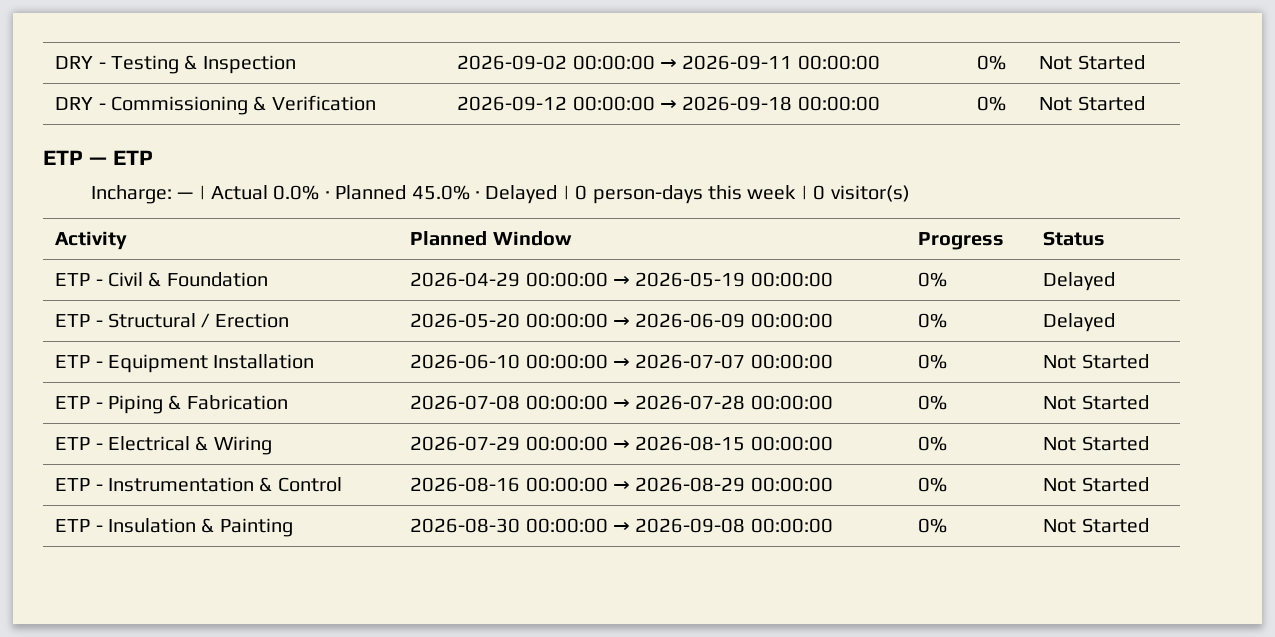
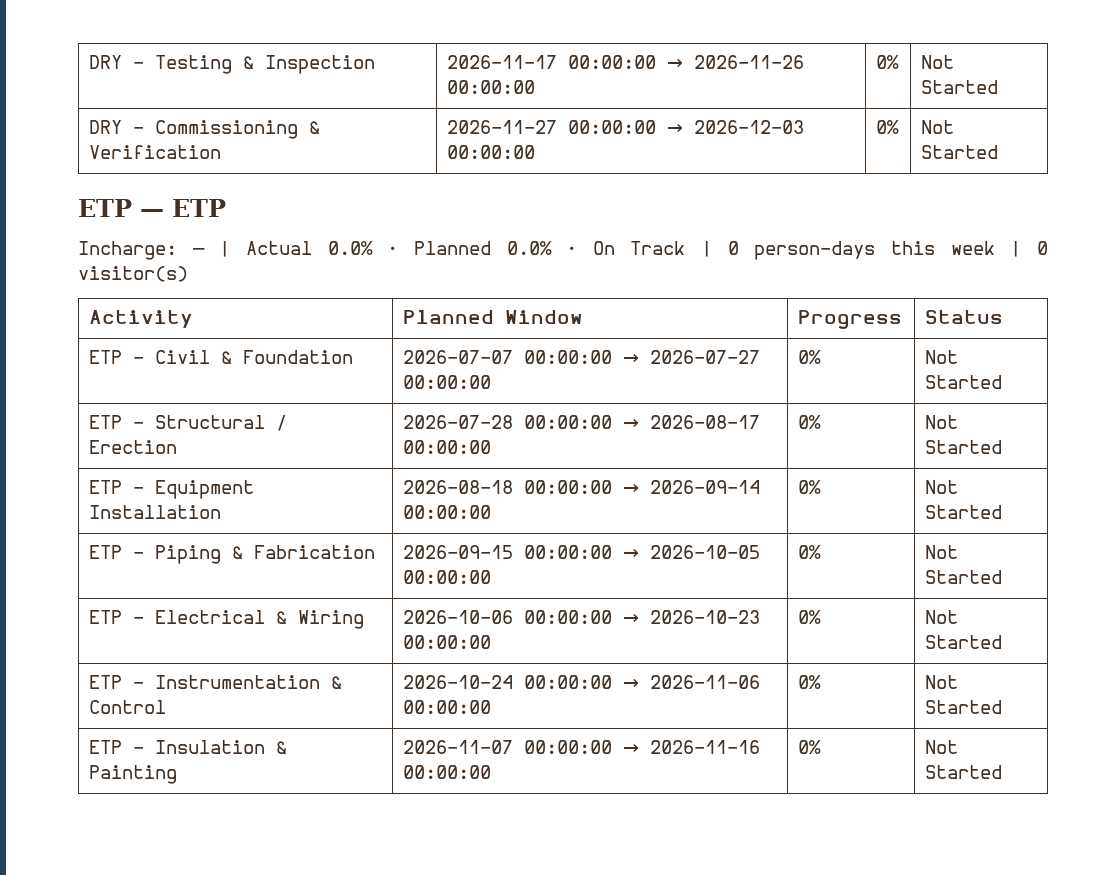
- DRY - Testing & Inspection | 2026-09-02 00:00:00 → 2026-09-11 00:00:00 | 0% | Not Started
+ DRY - Testing & Inspection | 2026-11-17 00:00:00 → 2026-11-26 00:00:00 | 0% | Not Started
- DRY - Commissioning & Verification | 2026-09-12 00:00:00 → 2026-09-18 00:00:00 | 0% | Not Started
+ DRY - Commissioning & Verification | 2026-11-27 00:00:00 → 2026-12-03 00:00:00 | 0% | Not Started
- Incharge: — | Actual 0.0% · Planned 45.0% · Delayed | 0 person-days this week | 0 visitor(s)
+ Incharge: — | Actual 0.0% · Planned 0.0% · On Track | 0 person-days this week | 0 visitor(s)
- ETP - Civil & Foundation | 2026-04-29 00:00:00 → 2026-05-19 00:00:00 | 0% | Delayed
+ ETP - Civil & Foundation | 2026-07-07 00:00:00 → 2026-07-27 00:00:00 | 0% | Not Started
- ETP - Structural / Erection | 2026-05-20 00:00:00 → 2026-06-09 00:00:00 | 0% | Delayed
+ ETP - Structural / Erection | 2026-07-28 00:00:00 → 2026-08-17 00:00:00 | 0% | Not Started
- ETP - Equipment Installation | 2026-06-10 00:00:00 → 2026-07-07 00:00:00 | 0% | Not Started
+ ETP - Equipment Installation | 2026-08-18 00:00:00 → 2026-09-14 00:00:00 | 0% | Not Started
- ETP - Piping & Fabrication | 2026-07-08 00:00:00 → 2026-07-28 00:00:00 | 0% | Not Started
+ ETP - Piping & Fabrication | 2026-09-15 00:00:00 → 2026-10-05 00:00:00 | 0% | Not Started
- ETP - Electrical & Wiring | 2026-07-29 00:00:00 → 2026-08-15 00:00:00 | 0% | Not Started
+ ETP - Electrical & Wiring | 2026-10-06 00:00:00 → 2026-10-23 00:00:00 | 0% | Not Started
- ETP - Instrumentation & Control | 2026-08-16 00:00:00 → 2026-08-29 00:00:00 | 0% | Not Started
+ ETP - Instrumentation & Control | 2026-10-24 00:00:00 → 2026-11-06 00:00:00 | 0% | Not Started
- ETP - Insulation & Painting | 2026-08-30 00:00:00 → 2026-09-08 00:00:00 | 0% | Not Started
+ ETP - Insulation & Painting | 2026-11-07 00:00:00 → 2026-11-16 00:00:00 | 0% | Not Started

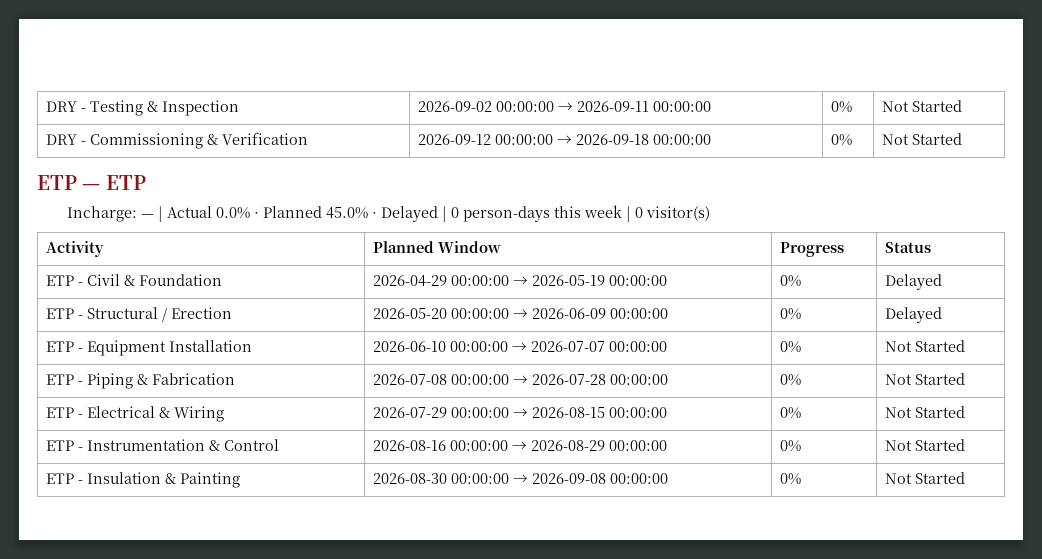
- DRY - Testing & Inspection | 2026-11-17 00:00:00 → 2026-11-26 00:00:00 | 0% | Not Started
+ DRY - Testing & Inspection | 2026-09-02 00:00:00 → 2026-09-11 00:00:00 | 0% | Not Started
- DRY - Commissioning & Verification | 2026-11-27 00:00:00 → 2026-12-03 00:00:00 | 0% | Not Started
+ DRY - Commissioning & Verification | 2026-09-12 00:00:00 → 2026-09-18 00:00:00 | 0% | Not Started
- Incharge: — | Actual 0.0% · Planned 0.0% · On Track | 0 person-days this week | 0 visitor(s)
+ Incharge: — | Actual 0.0% · Planned 45.0% · Delayed | 0 person-days this week | 0 visitor(s)
- ETP - Civil & Foundation | 2026-07-07 00:00:00 → 2026-07-27 00:00:00 | 0% | Not Started
+ ETP - Civil & Foundation | 2026-04-29 00:00:00 → 2026-05-19 00:00:00 | 0% | Delayed
- ETP - Structural / Erection | 2026-07-28 00:00:00 → 2026-08-17 00:00:00 | 0% | Not Started
+ ETP - Structural / Erection | 2026-05-20 00:00:00 → 2026-06-09 00:00:00 | 0% | Delayed
- ETP - Equipment Installation | 2026-08-18 00:00:00 → 2026-09-14 00:00:00 | 0% | Not Started
+ ETP - Equipment Installation | 2026-06-10 00:00:00 → 2026-07-07 00:00:00 | 0% | Not Started
- ETP - Piping & Fabrication | 2026-09-15 00:00:00 → 2026-10-05 00:00:00 | 0% | Not Started
+ ETP - Piping & Fabrication | 2026-07-08 00:00:00 → 2026-07-28 00:00:00 | 0% | Not Started
- ETP - Electrical & Wiring | 2026-10-06 00:00:00 → 2026-10-23 00:00:00 | 0% | Not Started
+ ETP - Electrical & Wiring | 2026-07-29 00:00:00 → 2026-08-15 00:00:00 | 0% | Not Started
- ETP - Instrumentation & Control | 2026-10-24 00:00:00 → 2026-11-06 00:00:00 | 0% | Not Started
+ ETP - Instrumentation & Control | 2026-08-16 00:00:00 → 2026-08-29 00:00:00 | 0% | Not Started
- ETP - Insulation & Painting | 2026-11-07 00:00:00 → 2026-11-16 00:00:00 | 0% | Not Started
+ ETP - Insulation & Painting | 2026-08-30 00:00:00 → 2026-09-08 00:00:00 | 0% | Not Started

